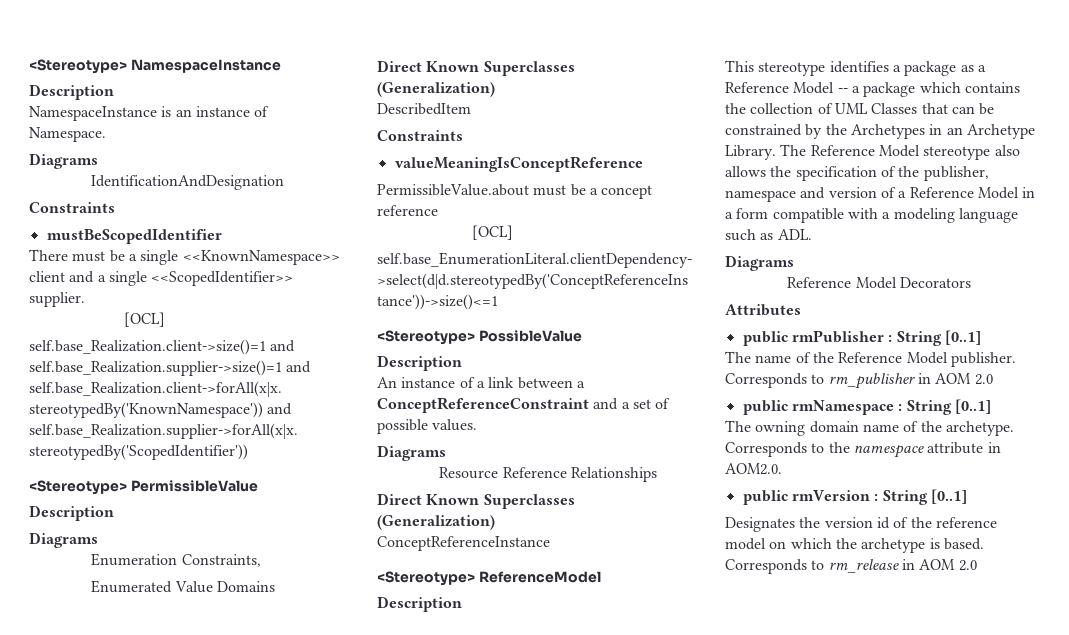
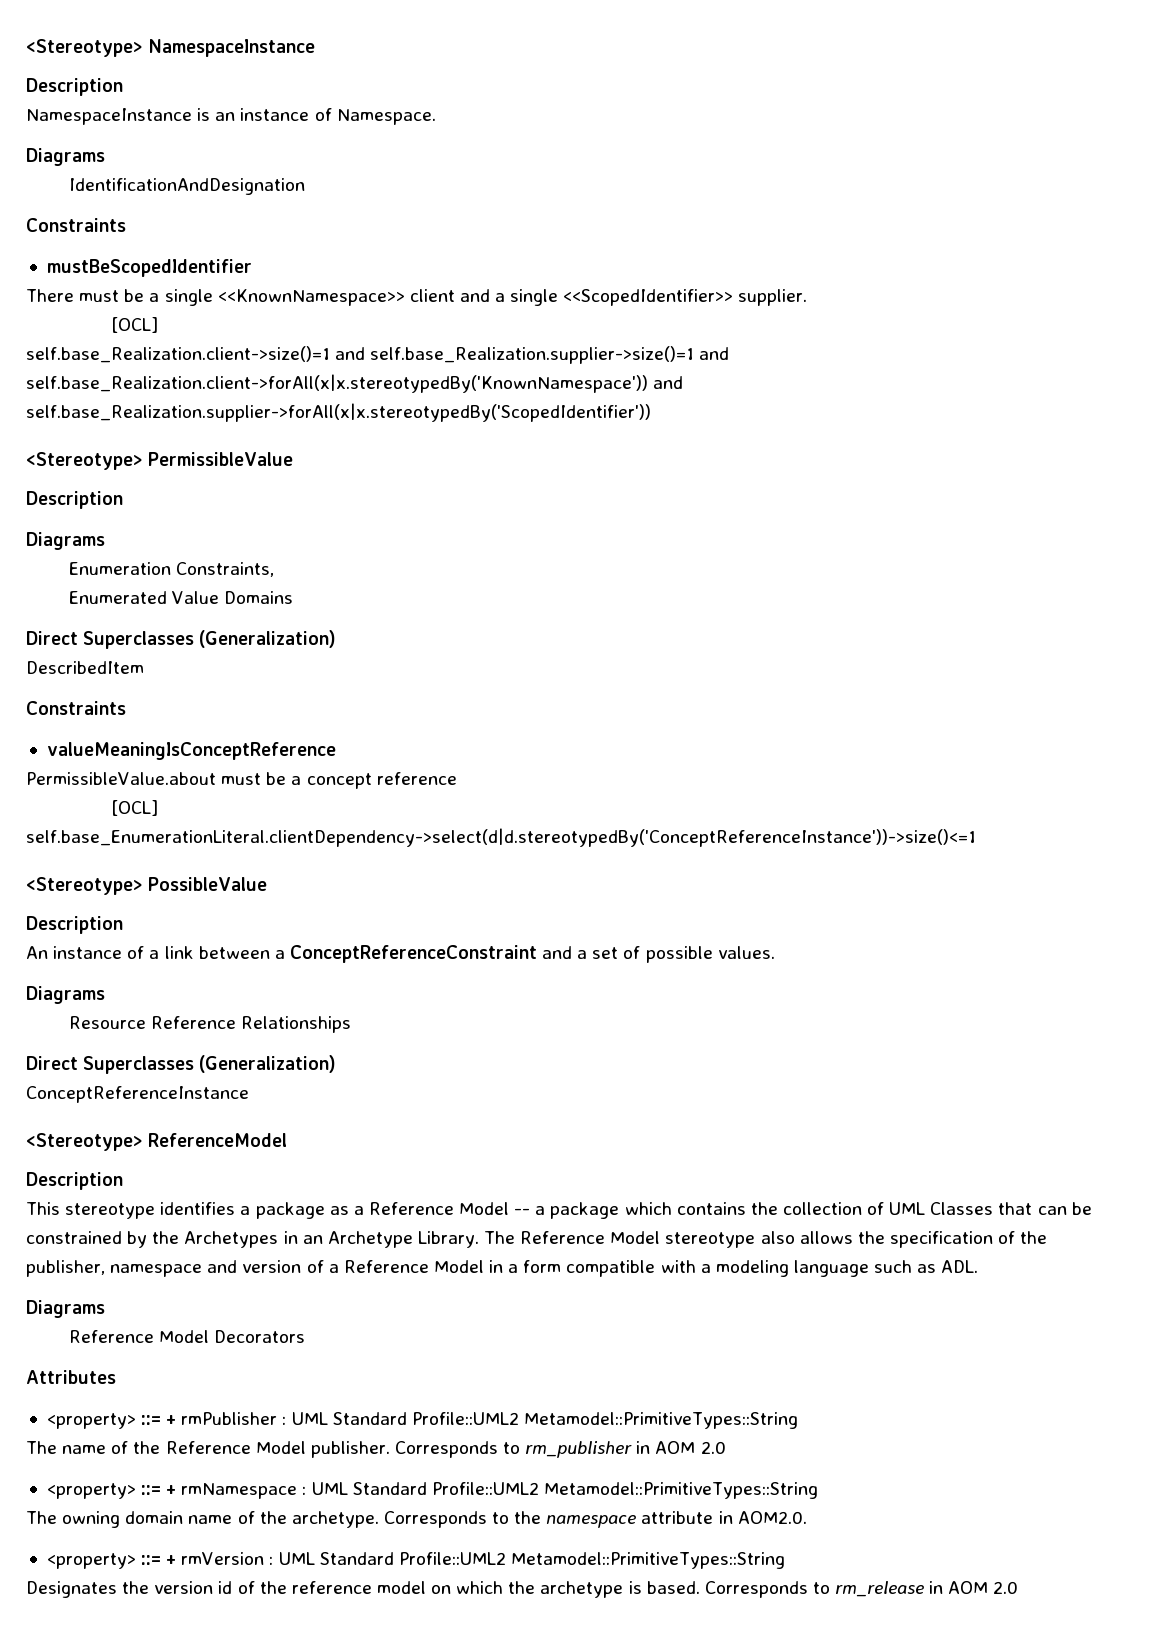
  Enumerated Value Domains
- Direct Known Superclasses (Generalization)
+ Direct Superclasses (Generalization)
  Resource Reference Relationships
- Direct Known Superclasses (Generalization)
+ Direct Superclasses (Generalization)
- public rmPublisher : String [0..1]
+ <property> ::= + rmPublisher : UML Standard Profile::UML2 Metamodel::PrimitiveTypes::String
- public rmNamespace : String [0..1]
+ <property> ::= + rmNamespace : UML Standard Profile::UML2 Metamodel::PrimitiveTypes::String
- public rmVersion : String [0..1]
+ <property> ::= + rmVersion : UML Standard Profile::UML2 Metamodel::PrimitiveTypes::String

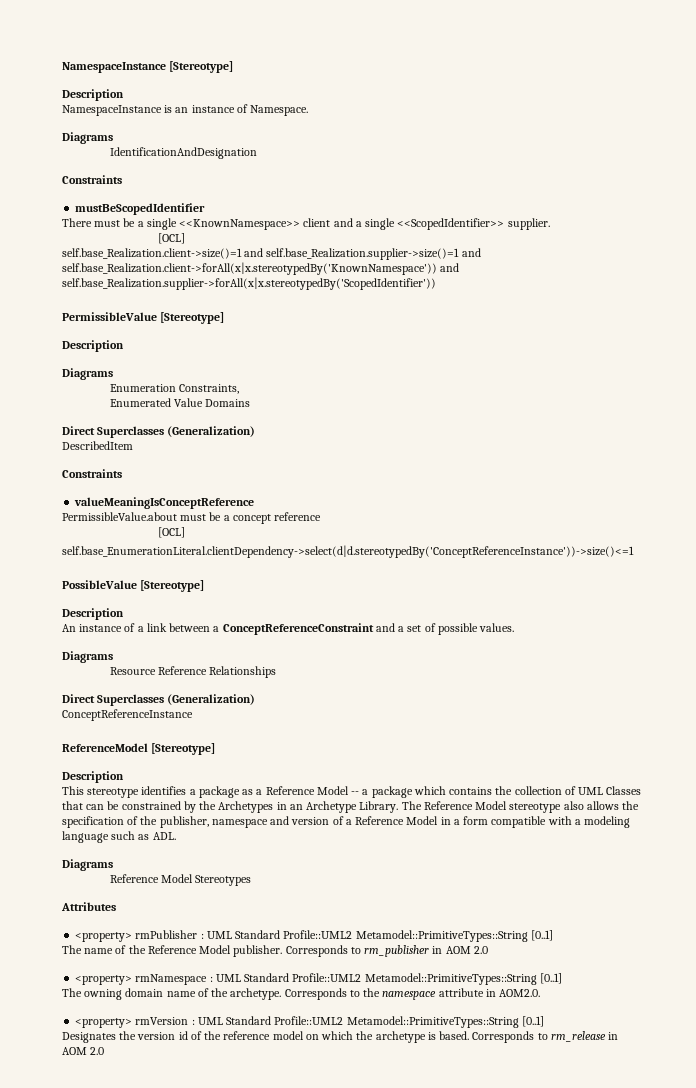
- <Stereotype> NamespaceInstance
+ NamespaceInstance [Stereotype]
- <Stereotype> PermissibleValue
+ PermissibleValue [Stereotype]
- <Stereotype> PossibleValue
+ PossibleValue [Stereotype]
- <Stereotype> ReferenceModel
+ ReferenceModel [Stereotype]
- Reference Model Decorators
+ Reference Model Stereotypes
- <property> ::= + rmPublisher : UML Standard Profile::UML2 Metamodel::PrimitiveTypes::String
+ <property> rmPublisher : UML Standard Profile::UML2 Metamodel::PrimitiveTypes::String [0..1]
- <property> ::= + rmNamespace : UML Standard Profile::UML2 Metamodel::PrimitiveTypes::String
+ <property> rmNamespace : UML Standard Profile::UML2 Metamodel::PrimitiveTypes::String [0..1]
- <property> ::= + rmVersion : UML Standard Profile::UML2 Metamodel::PrimitiveTypes::String
+ <property> rmVersion : UML Standard Profile::UML2 Metamodel::PrimitiveTypes::String [0..1]

